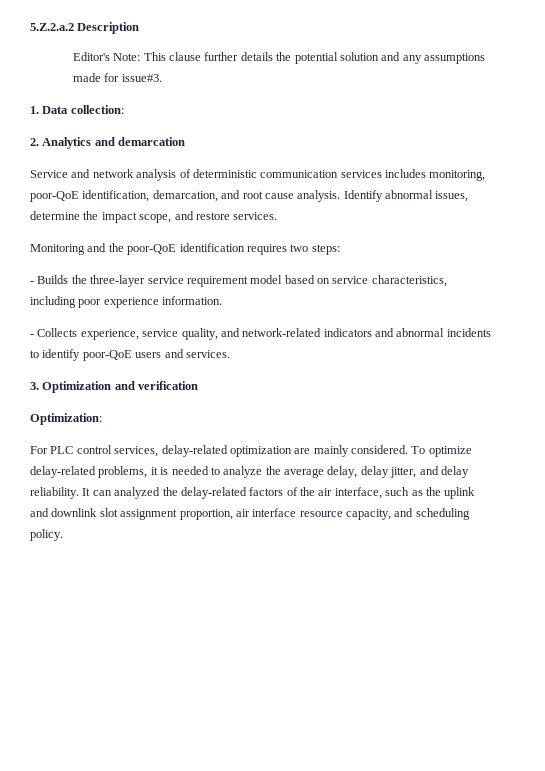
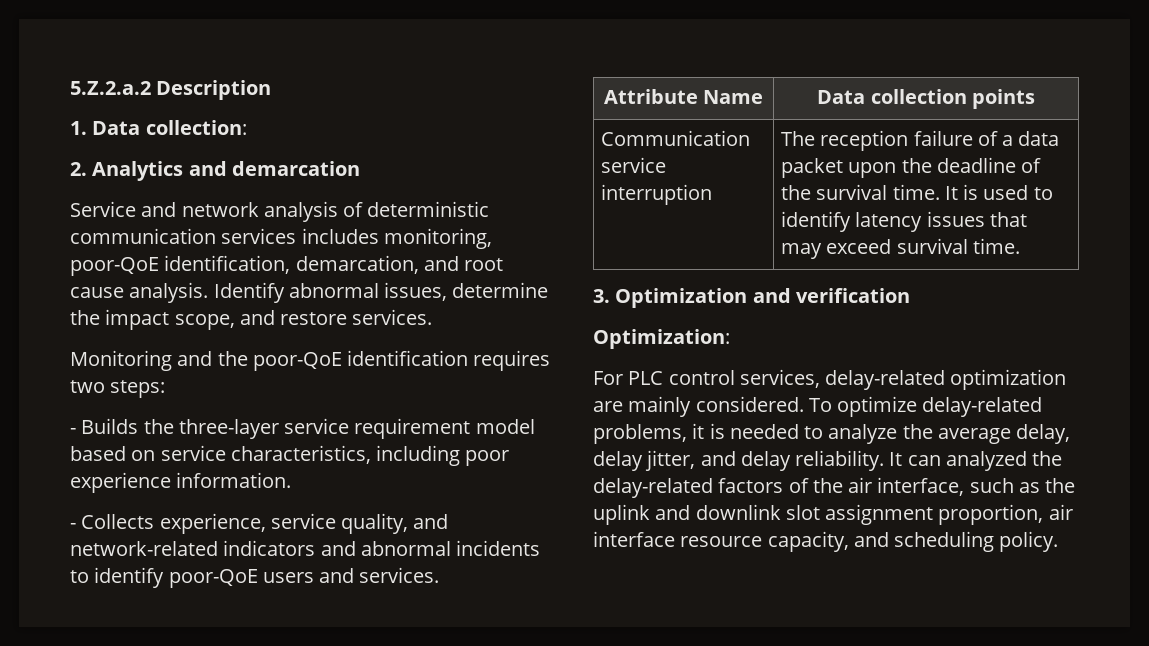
- Editor's Note: This clause further details the potential solution and any assumptions made for issue#3.
+ Attribute Name | Data collection points
+ Communication service interruption | The reception failure of a data packet upon the deadline of the survival time. It is used to identify latency issues that may exceed survival time.

